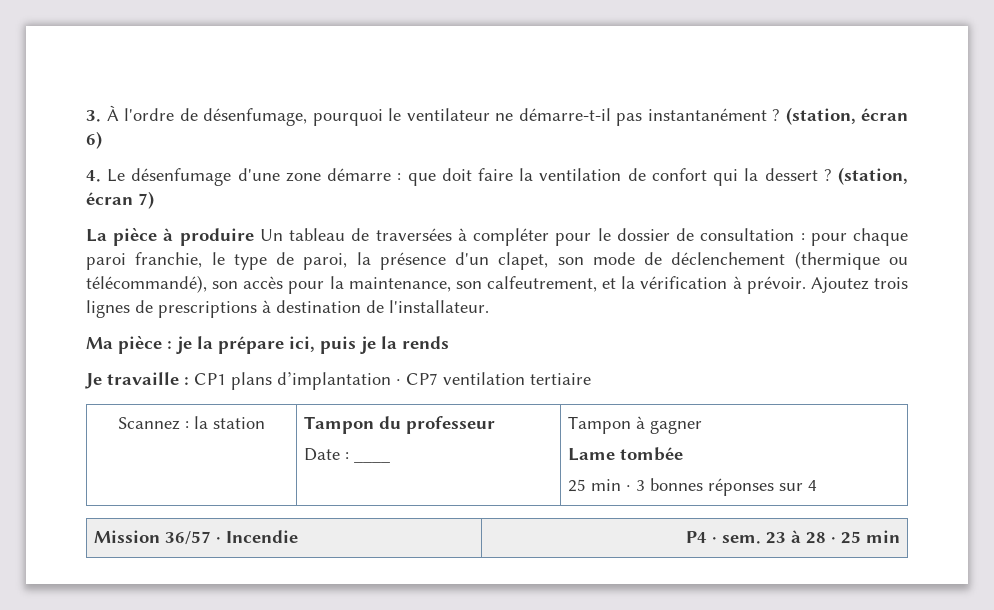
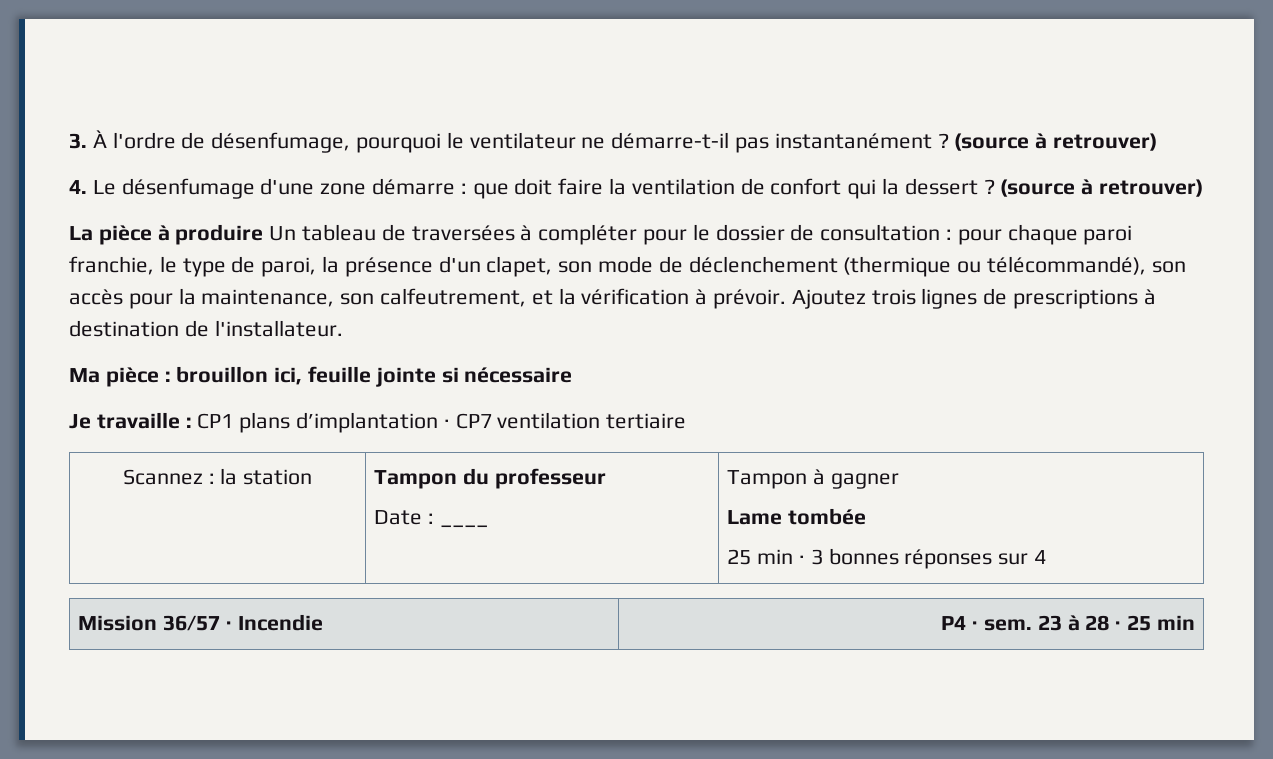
- 3. À l'ordre de désenfumage, pourquoi le ventilateur ne démarre-t-il pas instantanément ? (station, écran 6)
+ 3. À l'ordre de désenfumage, pourquoi le ventilateur ne démarre-t-il pas instantanément ? (source à retrouver)
- 4. Le désenfumage d'une zone démarre : que doit faire la ventilation de confort qui la dessert ? (station, écran 7)
+ 4. Le désenfumage d'une zone démarre : que doit faire la ventilation de confort qui la dessert ? (source à retrouver)
- Ma pièce : je la prépare ici, puis je la rends
+ Ma pièce : brouillon ici, feuille jointe si nécessaire

